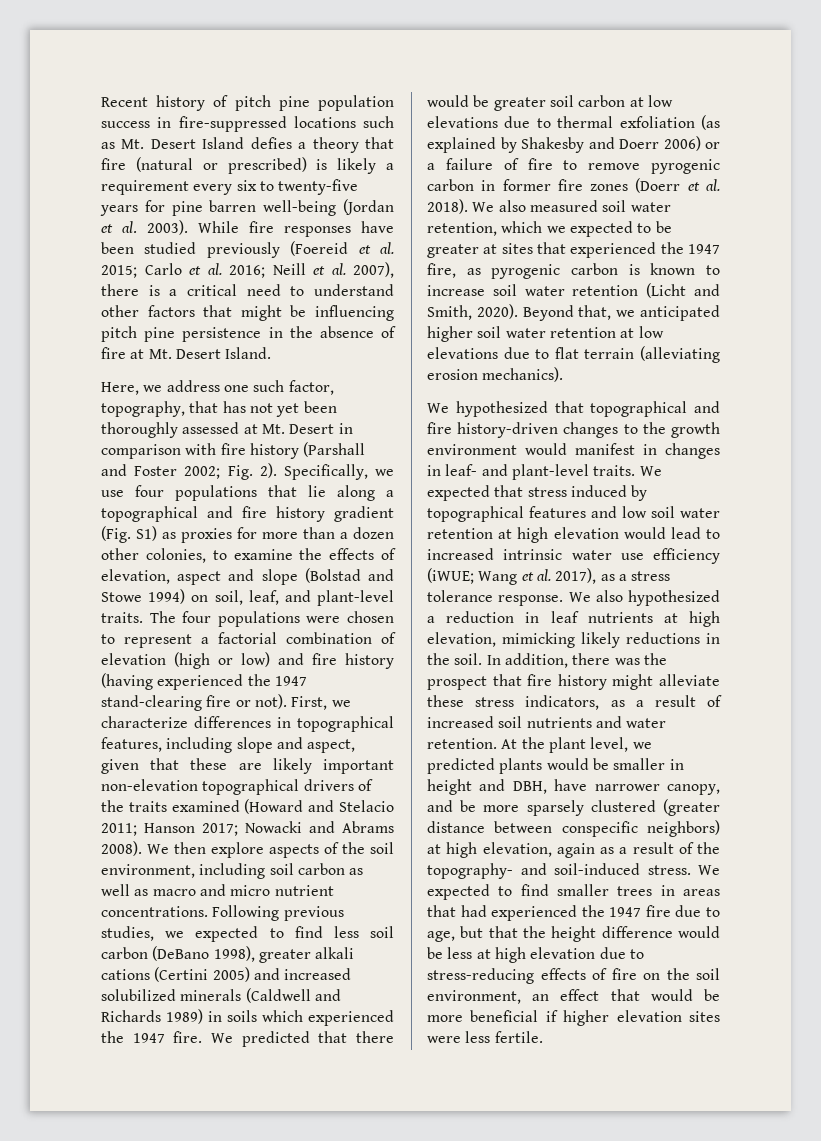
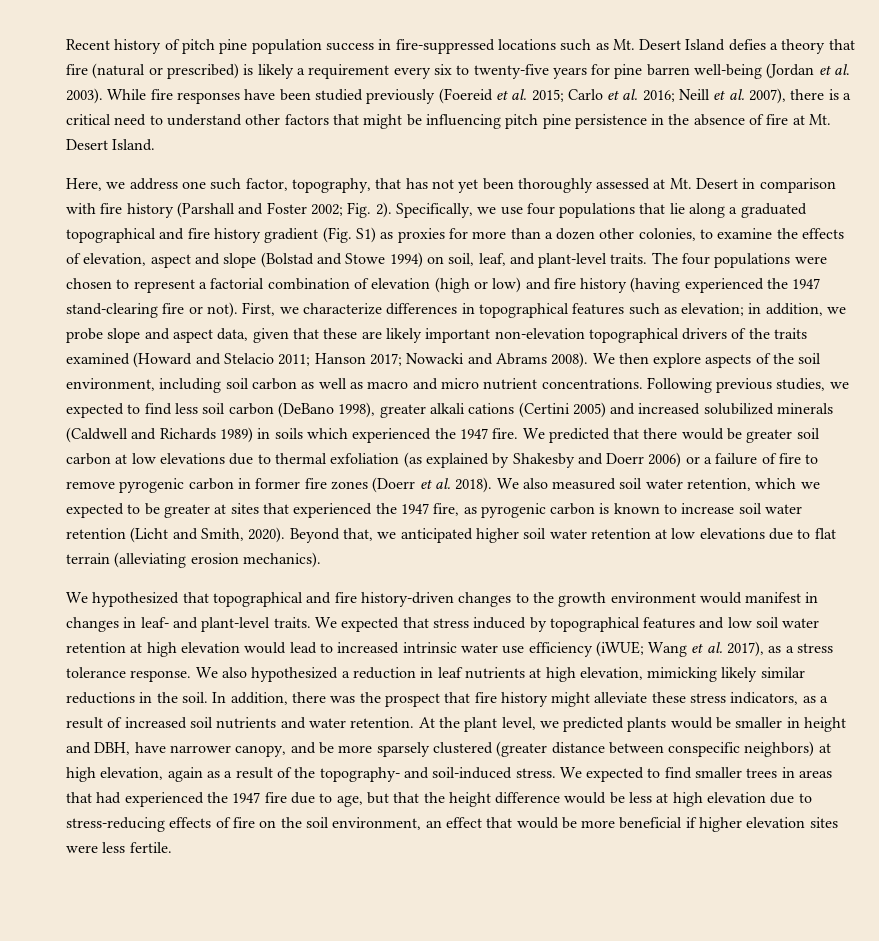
- Specifically, we use four populations that lie along a topographical and fire history gradient (Fig. S1) as proxies for more than a dozen other colonies, to examine the effects of elevation, aspect and slope (Bolstad and Stowe 1994) on soil, leaf, and plant-level traits.
+ Specifically, we use four populations that lie along a graduated topographical and fire history gradient (Fig. S1) as proxies for more than a dozen other colonies, to examine the effects of elevation, aspect and slope (Bolstad and Stowe 1994) on soil, leaf, and plant-level traits.
- First, we characterize differences in topographical features, including slope and aspect, given that these are likely important non-elevation topographical drivers of the traits examined (Howard and Stelacio 2011; Hanson 2017; Nowacki and Abrams 2008).
+ First, we characterize differences in topographical features such as elevation; in addition, we probe slope and aspect data, given that these are likely important non-elevation topographical drivers of the traits examined (Howard and Stelacio 2011; Hanson 2017; Nowacki and Abrams 2008).
- We also hypothesized a reduction in leaf nutrients at high elevation, mimicking likely reductions in the soil.
+ We also hypothesized a reduction in leaf nutrients at high elevation, mimicking likely similar reductions in the soil.

